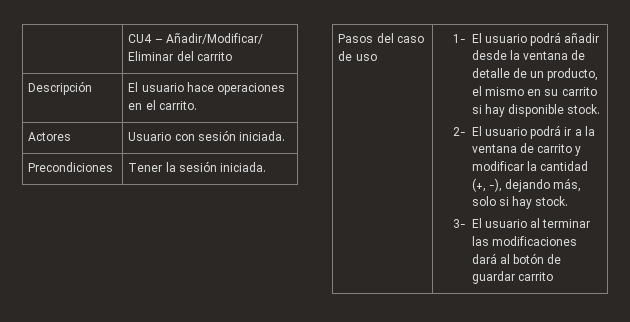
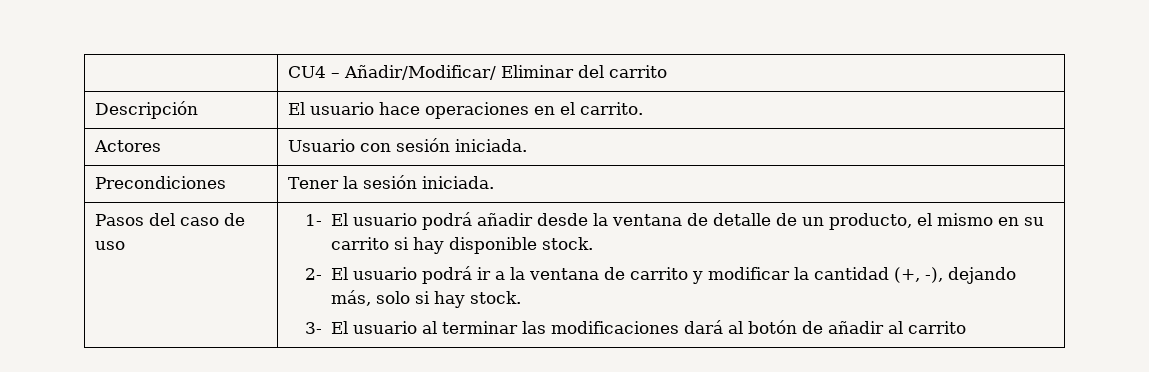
- 3- El usuario al terminar las modificaciones dará al botón de guardar carrito
+ 3- El usuario al terminar las modificaciones dará al botón de añadir al carrito

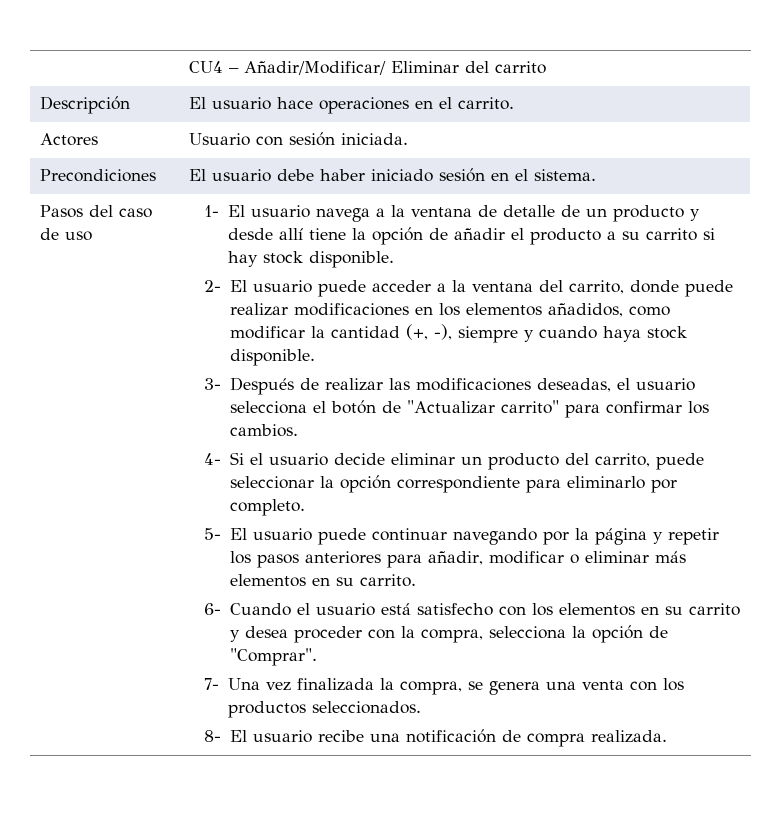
- Precondiciones | Tener la sesión iniciada.
+ Precondiciones | El usuario debe haber iniciado sesión en el sistema.
- 1- El usuario podrá añadir desde la ventana de detalle de un producto, el mismo en su carrito si hay disponible stock.
+ 1- El usuario navega a la ventana de detalle de un producto y desde allí tiene la opción de añadir el producto a su carrito si hay stock disponible.
- 2- El usuario podrá ir a la ventana de carrito y modificar la cantidad (+, -), dejando más, solo si hay stock.
- 3- El usuario al terminar las modificaciones dará al botón de añadir al carrito
+ 2- El usuario puede acceder a la ventana del carrito, donde puede realizar modificaciones en los elementos añadidos, como modificar la cantidad (+, -), siempre y cuando haya stock disponible.
+ 3- Después de realizar las modificaciones deseadas, el usuario selecciona el botón de "Actualizar carrito" para confirmar los cambios.
+ 4- Si el usuario decide eliminar un producto del carrito, puede seleccionar la opción correspondiente para eliminarlo por completo.
+ 5- El usuario puede continuar navegando por la página y repetir los pasos anteriores para añadir, modificar o eliminar más elementos en su carrito.
+ 6- Cuando el usuario está satisfecho con los elementos en su carrito y desea proceder con la compra, selecciona la opción de "Comprar".
+ 7- Una vez finalizada la compra, se genera una venta con los productos seleccionados.
+ 8- El usuario recibe una notificación de compra realizada.

